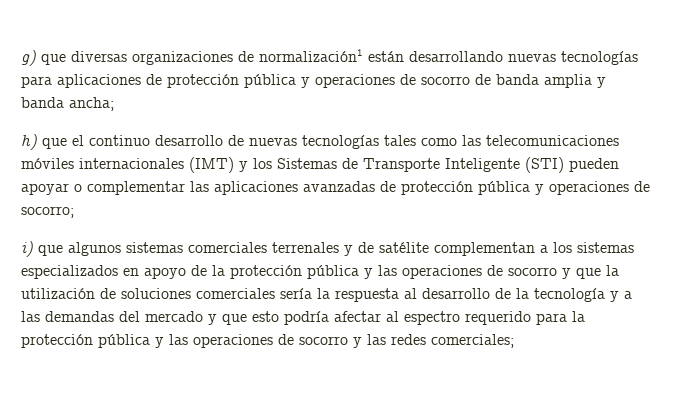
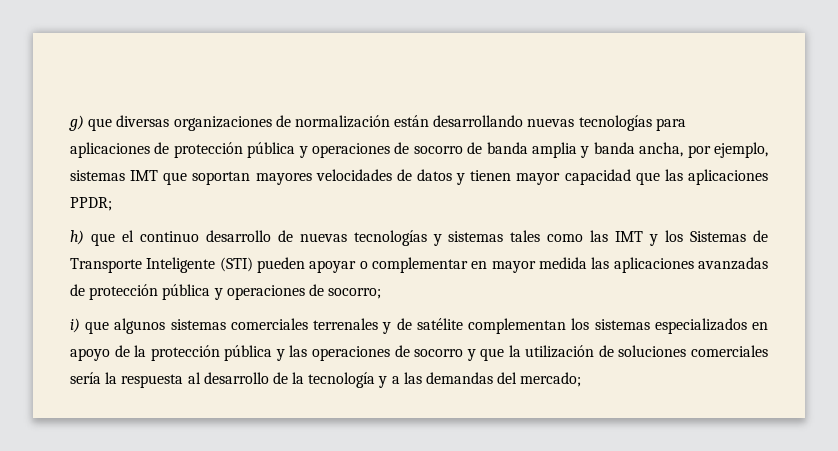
- g) que diversas organizaciones de normalización1 están desarrollando nuevas tecnologías para aplicaciones de protección pública y operaciones de socorro de banda amplia y banda ancha;
+ g) que diversas organizaciones de normalización están desarrollando nuevas tecnologías para aplicaciones de protección pública y operaciones de socorro de banda amplia y banda ancha, por ejemplo, sistemas IMT que soportan mayores velocidades de datos y tienen mayor capacidad que las aplicaciones PPDR;
- h) que el continuo desarrollo de nuevas tecnologías tales como las telecomunicaciones móviles internacionales (IMT) y los Sistemas de Transporte Inteligente (STI) pueden apoyar o complementar las aplicaciones avanzadas de protección pública y operaciones de socorro;
+ h) que el continuo desarrollo de nuevas tecnologías y sistemas tales como las IMT y los Sistemas de Transporte Inteligente (STI) pueden apoyar o complementar en mayor medida las aplicaciones avanzadas de protección pública y operaciones de socorro;
- i) que algunos sistemas comerciales terrenales y de satélite complementan a los sistemas especializados en apoyo de la protección pública y las operaciones de socorro y que la utilización de soluciones comerciales sería la respuesta al desarrollo de la tecnología y a las demandas del mercado y que esto podría afectar al espectro requerido para la protección pública y las operaciones de socorro y las redes comerciales;
+ i) que algunos sistemas comerciales terrenales y de satélite complementan los sistemas especializados en apoyo de la protección pública y las operaciones de socorro y que la utilización de soluciones comerciales sería la respuesta al desarrollo de la tecnología y a las demandas del mercado;

